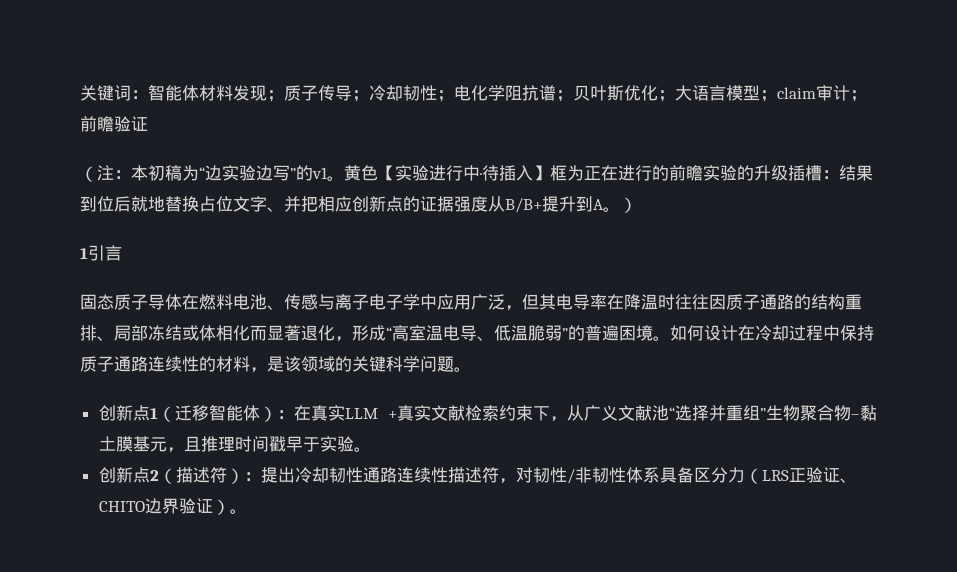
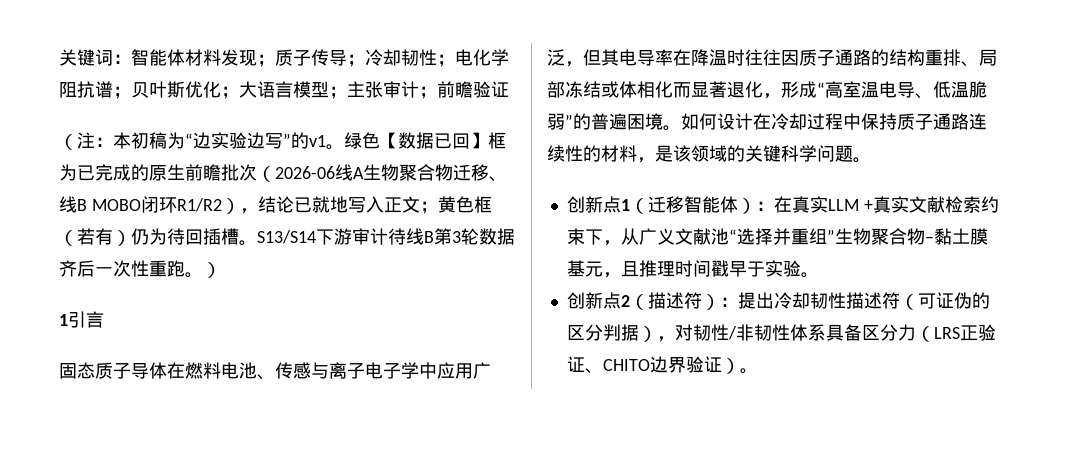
- 关键词：智能体材料发现；质子传导；冷却韧性；电化学阻抗谱；贝叶斯优化；大语言模型；claim审计；前瞻验证
+ 关键词：智能体材料发现；质子传导；冷却韧性；电化学阻抗谱；贝叶斯优化；大语言模型；主张审计；前瞻验证
- 黄色【实验进行中·待插入】框为正在进行的前瞻实验的升级插槽：结果到位后就地替换占位文字、并把相应创新点的证据强度从B/B+提升到A。）
+ 绿色【数据已回】框为已完成的原生前瞻批次（2026-06线A生物聚合物迁移、线B MOBO闭环R1/R2），结论已就地写入正文；黄色框（若有）仍为待回插槽。S13/S14下游审计待线B第3轮数据齐后一次性重跑。）
- 创新点2（描述符）：提出冷却韧性通路连续性描述符，对韧性/非韧性体系具备区分力（LRS正验证、CHITO边界验证）。
+ 创新点2（描述符）：提出冷却韧性描述符（可证伪的区分判据），对韧性/非韧性体系具备区分力（LRS正验证、CHITO边界验证）。

